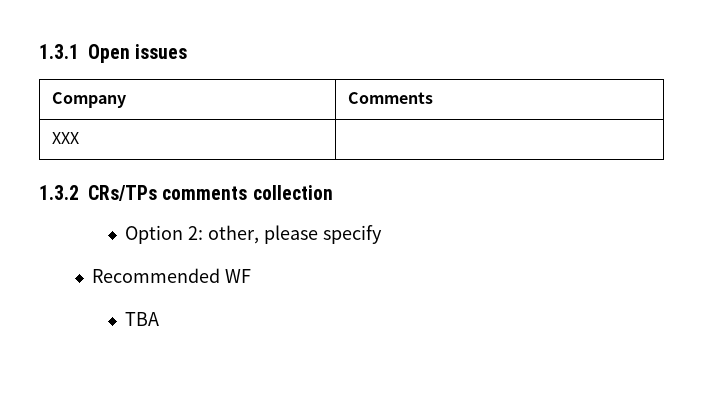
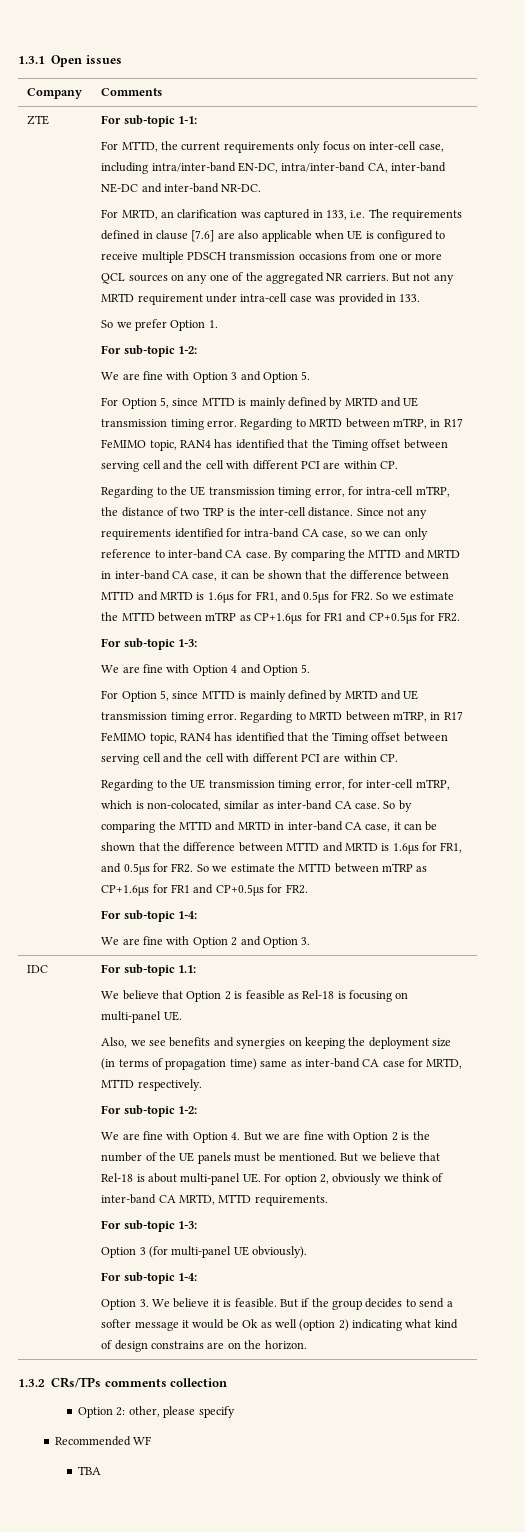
- XXX
+ ZTE | For sub-topic 1-1:
+ For MTTD, the current requirements only focus on inter-cell case, including intra/inter-band EN-DC, intra/inter-band CA, inter-band NE-DC and inter-band NR-DC.
+ For MRTD, an clarification was captured in 133, i.e. The requirements defined in clause [7.6] are also applicable when UE is configured to receive multiple PDSCH transmission occasions from one or more QCL sources on any one of the aggregated NR carriers. But not any MRTD requirement under intra-cell case was provided in 133.
+ So we prefer Option 1.
+ For sub-topic 1-2:
+ We are fine with Option 3 and Option 5.
+ For Option 5, since MTTD is mainly defined by MRTD and UE transmission timing error. Regarding to MRTD between mTRP, in R17 FeMIMO topic, RAN4 has identified that the Timing offset between serving cell and the cell with different PCI are within CP.
+ Regarding to the UE transmission timing error, for intra-cell mTRP, the distance of two TRP is the inter-cell distance. Since not any requirements identified for intra-band CA case, so we can only reference to inter-band CA case. By comparing the MTTD and MRTD in inter-band CA case, it can be shown that the difference between MTTD and MRTD is 1.6µs for FR1, and 0.5µs for FR2. So we estimate the MTTD between mTRP as CP+1.6µs for FR1 and CP+0.5µs for FR2.
+ For sub-topic 1-3:
+ We are fine with Option 4 and Option 5.
+ For Option 5, since MTTD is mainly defined by MRTD and UE transmission timing error. Regarding to MRTD between mTRP, in R17 FeMIMO topic, RAN4 has identified that the Timing offset between serving cell and the cell with different PCI are within CP.
+ Regarding to the UE transmission timing error, for inter-cell mTRP, which is non-colocated, similar as inter-band CA case. So by comparing the MTTD and MRTD in inter-band CA case, it can be shown that the difference between MTTD and MRTD is 1.6µs for FR1, and 0.5µs for FR2. So we estimate the MTTD between mTRP as CP+1.6µs for FR1 and CP+0.5µs for FR2.
+ For sub-topic 1-4:
+ We are fine with Option 2 and Option 3.
+ IDC | For sub-topic 1.1:
+ We believe that Option 2 is feasible as Rel-18 is focusing on multi-panel UE.
+ Also, we see benefits and synergies on keeping the deployment size (in terms of propagation time) same as inter-band CA case for MRTD, MTTD respectively.
+ For sub-topic 1-2:
+ We are fine with Option 4. But we are fine with Option 2 is the number of the UE panels must be mentioned. But we believe that Rel-18 is about multi-panel UE. For option 2, obviously we think of inter-band CA MRTD, MTTD requirements.
+ For sub-topic 1-3:
+ Option 3 (for multi-panel UE obviously).
+ For sub-topic 1-4:
+ Option 3. We believe it is feasible. But if the group decides to send a softer message it would be Ok as well (option 2) indicating what kind of design constrains are on the horizon.

